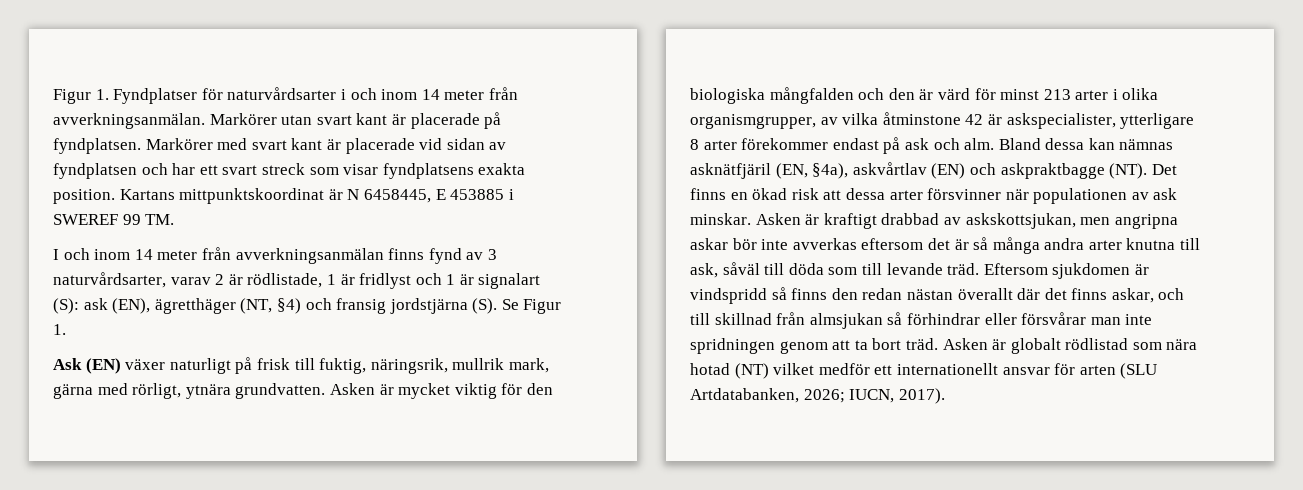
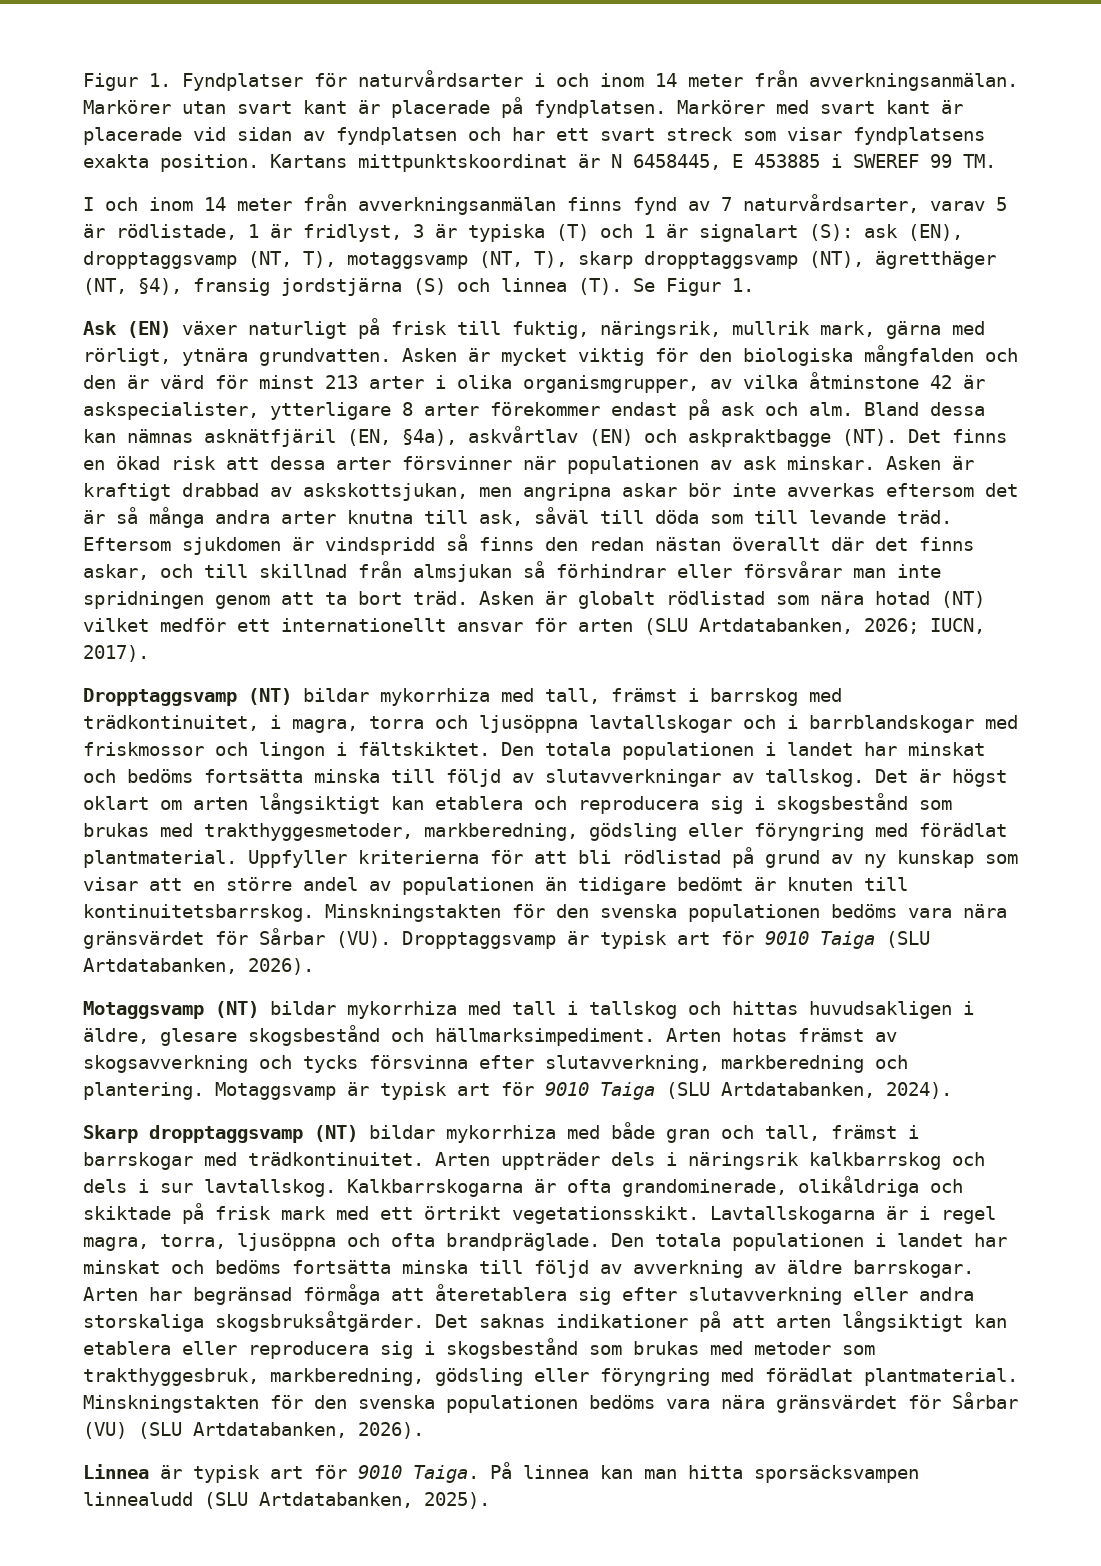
- I och inom 14 meter från avverkningsanmälan finns fynd av 3 naturvårdsarter, varav 2 är rödlistade, 1 är fridlyst och 1 är signalart (S): ask (EN), ägretthäger (NT, §4) och fransig jordstjärna (S). Se Figur 1.
+ I och inom 14 meter från avverkningsanmälan finns fynd av 7 naturvårdsarter, varav 5 är rödlistade, 1 är fridlyst, 3 är typiska (T) och 1 är signalart (S): ask (EN), dropptaggsvamp (NT, T), motaggsvamp (NT, T), skarp dropptaggsvamp (NT), ägretthäger (NT, §4), fransig jordstjärna (S) och linnea (T). Se Figur 1.
+ Dropptaggsvamp (NT) bildar mykorrhiza med tall, främst i barrskog med trädkontinuitet, i magra, torra och ljusöppna lavtallskogar och i barrblandskogar med friskmossor och lingon i fältskiktet. Den totala populationen i landet har minskat och bedöms fortsätta minska till följd av slutavverkningar av tallskog. Det är högst oklart om arten långsiktigt kan etablera och reproducera sig i skogsbestånd som brukas med trakthyggesmetoder, markberedning, gödsling eller föryngring med förädlat plantmaterial. Uppfyller kriterierna för att bli rödlistad på grund av ny kunskap som visar att en större andel av populationen än tidigare bedömt är knuten till kontinuitetsbarrskog. Minskningstakten för den svenska populationen bedöms vara nära gränsvärdet för Sårbar (VU). Dropptaggsvamp är typisk art för 9010 Taiga (SLU Artdatabanken, 2026).
+ Motaggsvamp (NT) bildar mykorrhiza med tall i tallskog och hittas huvudsakligen i äldre, glesare skogsbestånd och hällmarksimpediment. Arten hotas främst av skogsavverkning och tycks försvinna efter slutavverkning, markberedning och plantering. Motaggsvamp är typisk art för 9010 Taiga (SLU Artdatabanken, 2024).
+ Skarp dropptaggsvamp (NT) bildar mykorrhiza med både gran och tall, främst i barrskogar med trädkontinuitet. Arten uppträder dels i näringsrik kalkbarrskog och dels i sur lavtallskog. Kalkbarrskogarna är ofta grandominerade, olikåldriga och skiktade på frisk mark med ett örtrikt vegetationsskikt. Lavtallskogarna är i regel magra, torra, ljusöppna och ofta brandpräglade. Den totala populationen i landet har minskat och bedöms fortsätta minska till följd av avverkning av äldre barrskogar. Arten har begränsad förmåga att återetablera sig efter slutavverkning eller andra storskaliga skogsbruksåtgärder. Det saknas indikationer på att arten långsiktigt kan etablera eller reproducera sig i skogsbestånd som brukas med metoder som trakthyggesbruk, markberedning, gödsling eller föryngring med förädlat plantmaterial. Minskningstakten för den svenska populationen bedöms vara nära gränsvärdet för Sårbar (VU) (SLU Artdatabanken, 2026).
+ Linnea är typisk art för 9010 Taiga. På linnea kan man hitta sporsäcksvampen linnealudd (SLU Artdatabanken, 2025).

